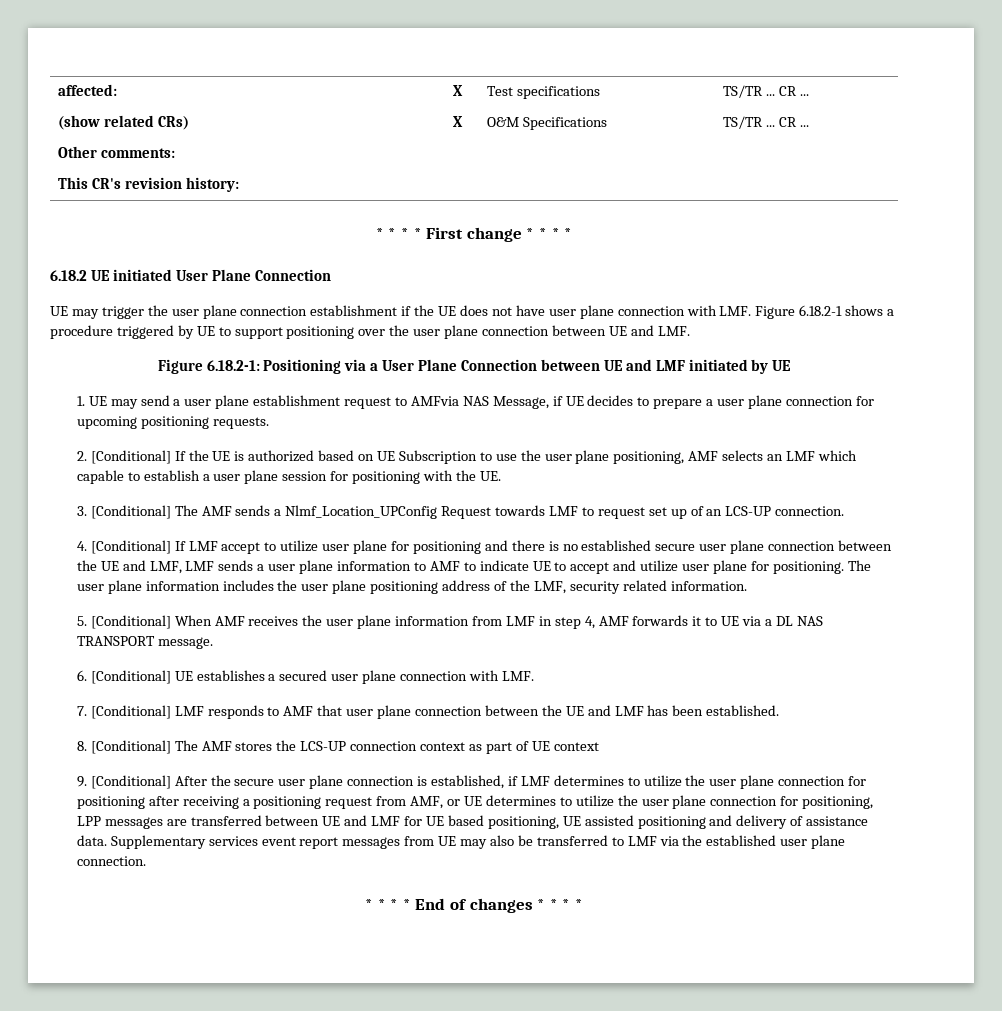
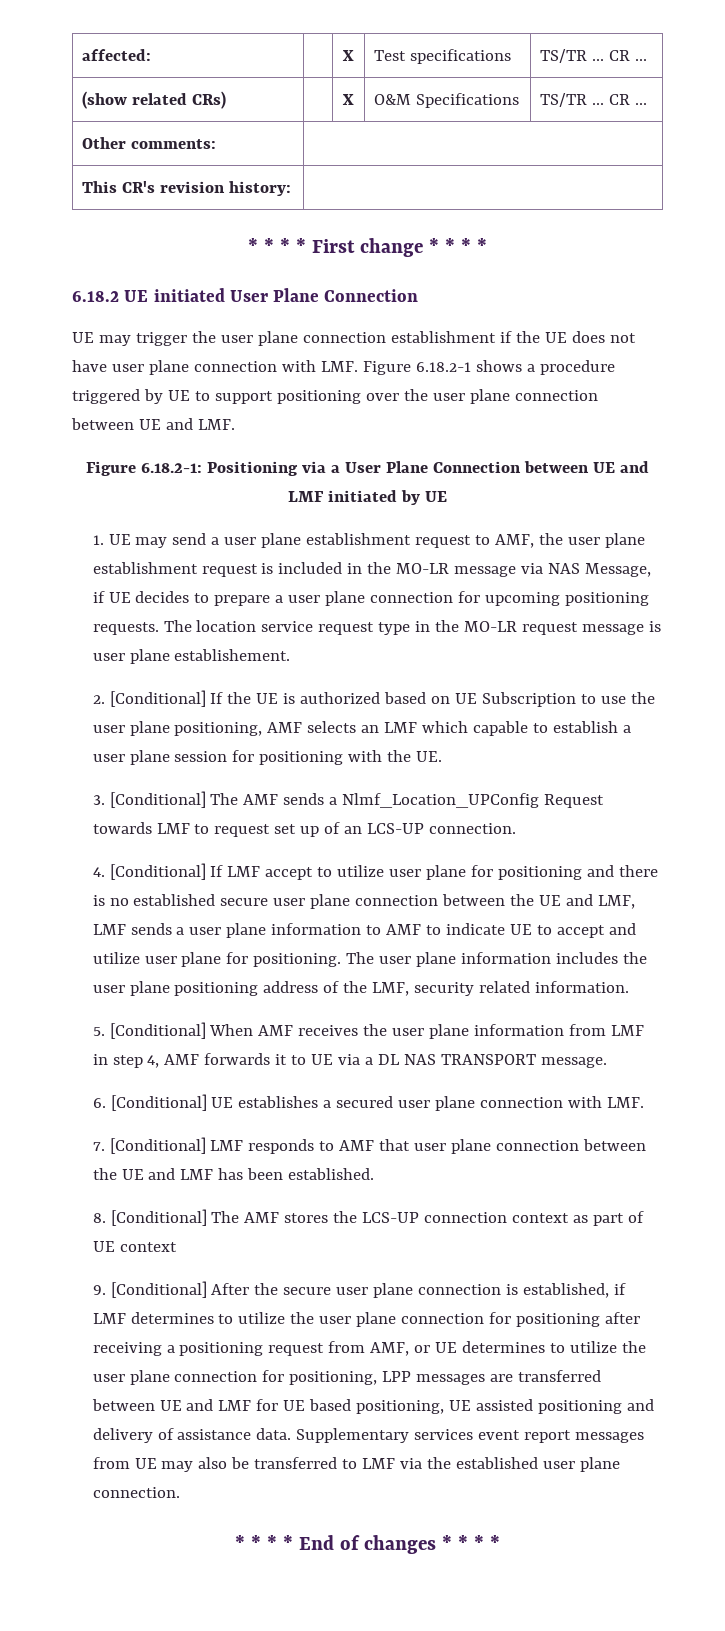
- 1. UE may send a user plane establishment request to AMFvia NAS Message, if UE decides to prepare a user plane connection for upcoming positioning requests.
+ 1. UE may send a user plane establishment request to AMF, the user plane establishment request is included in the MO-LR message via NAS Message, if UE decides to prepare a user plane connection for upcoming positioning requests. The location service request type in the MO-LR request message is user plane establishement.

